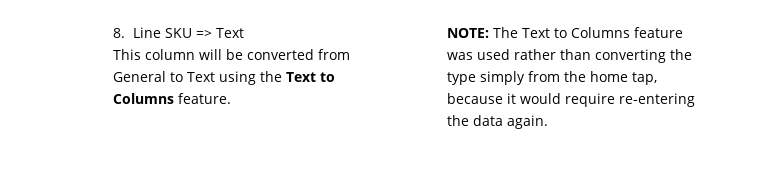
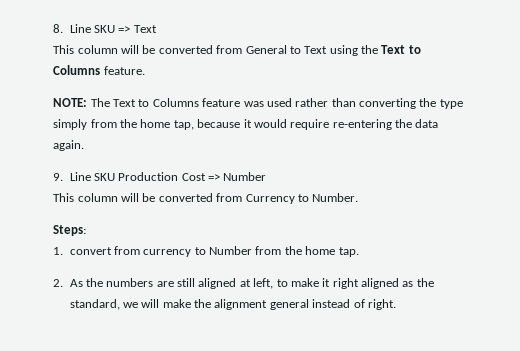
+ 9. Line SKU Production Cost => Number
+ This column will be converted from Currency to Number.
+ Steps:
+ 1. convert from currency to Number from the home tap.
+ 2. As the numbers are still aligned at left, to make it right aligned as the standard, we will make the alignment general instead of right.

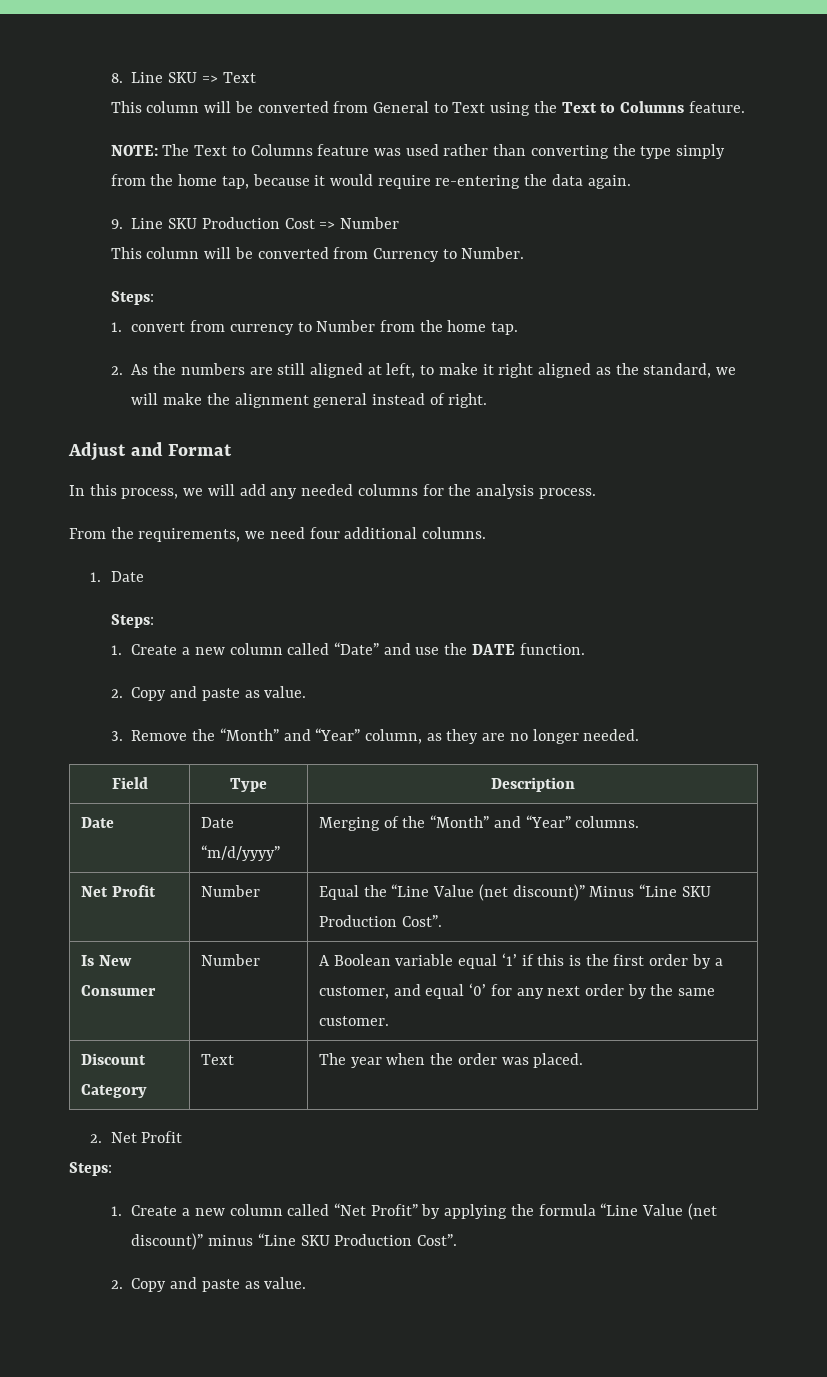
+ Adjust and Format
+ In this process, we will add any needed columns for the analysis process.
+ From the requirements, we need four additional columns.
+ 1. Date
+ Steps:
+ 1. Create a new column called “Date” and use the DATE function.
+ 2. Copy and paste as value.
+ 3. Remove the “Month” and “Year” column, as they are no longer needed.
+ Field | Type | Description
+ Date | Date “m/d/yyyy” | Merging of the “Month” and “Year” columns.
+ Net Profit | Number | Equal the “Line Value (net discount)” Minus “Line SKU Production Cost”.
+ Is New Consumer | Number | A Boolean variable equal ‘1’ if this is the first order by a customer, and equal ‘0’ for any next order by the same customer.
+ Discount Category | Text | The year when the order was placed.
+ 2. Net Profit
+ Steps:
+ 1. Create a new column called “Net Profit” by applying the formula “Line Value (net discount)” minus “Line SKU Production Cost”.
+ 2. Copy and paste as value.

